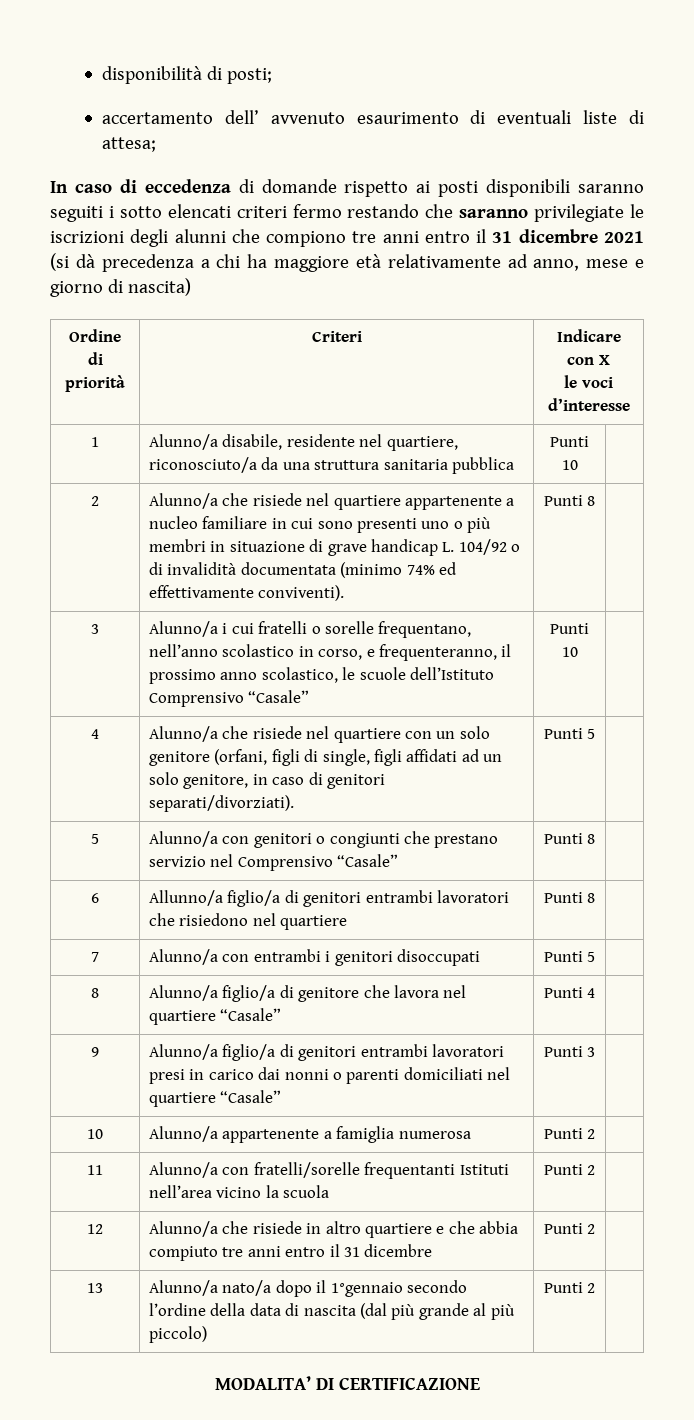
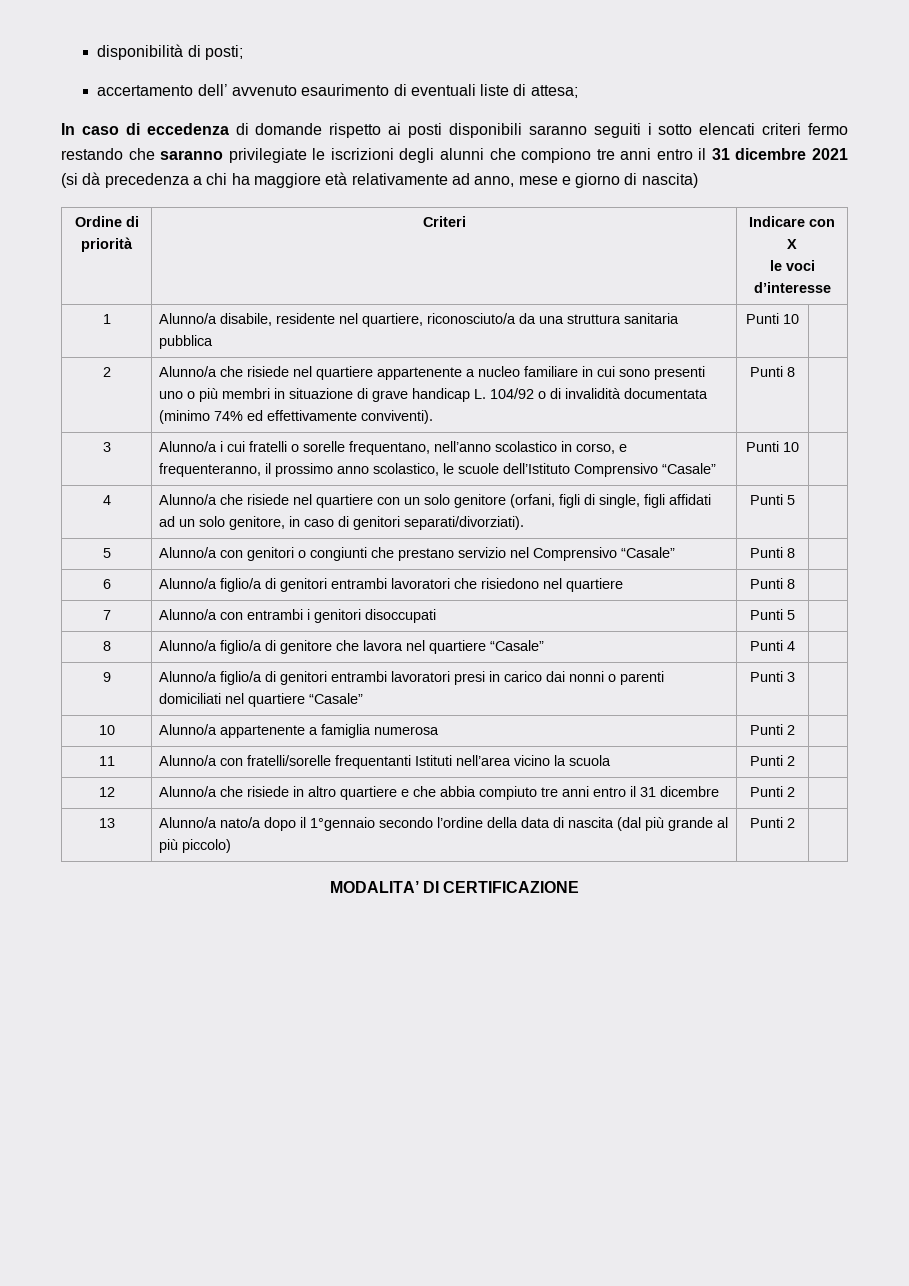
- 6 | Allunno/a figlio/a di genitori entrambi lavoratori che risiedono nel quartiere | Punti 8 |
+ 6 | Alunno/a figlio/a di genitori entrambi lavoratori che risiedono nel quartiere | Punti 8 |

